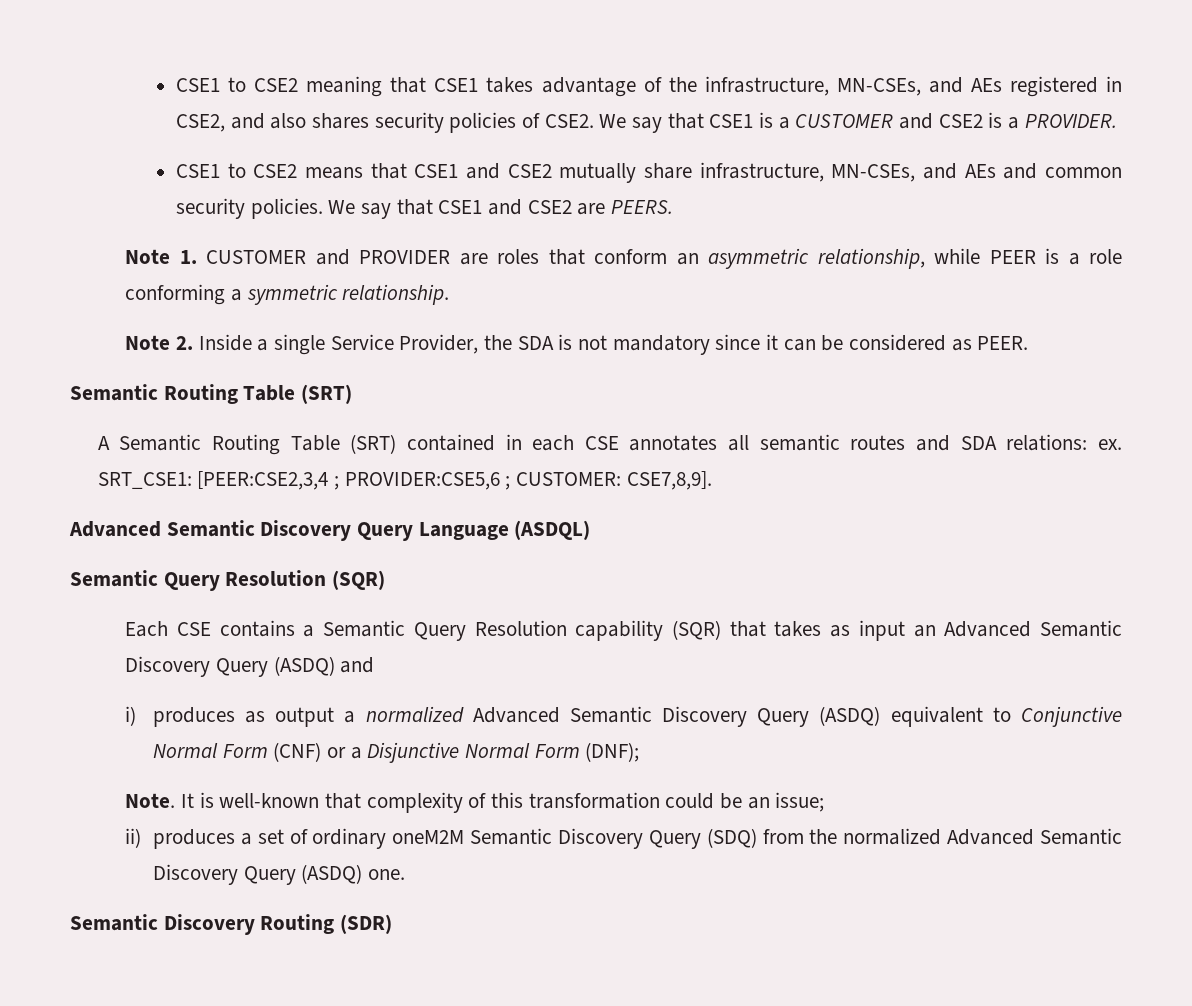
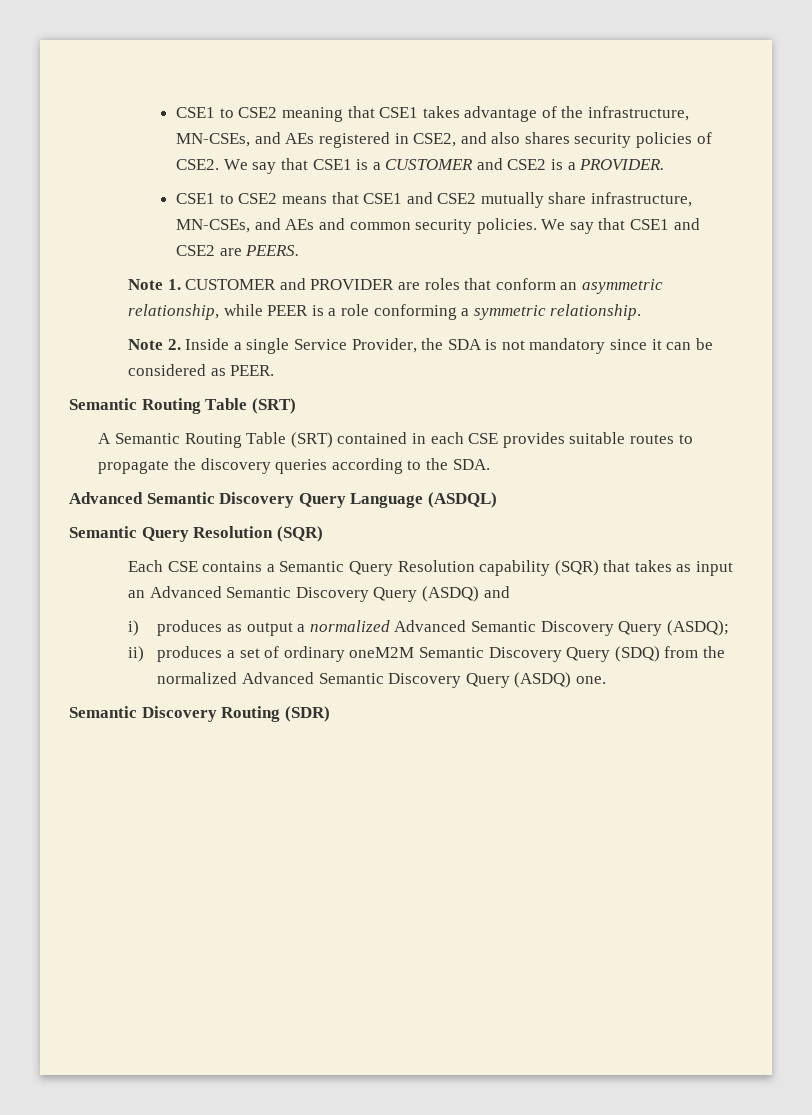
- A Semantic Routing Table (SRT) contained in each CSE annotates all semantic routes and SDA relations: ex. SRT_CSE1: [PEER:CSE2,3,4 ; PROVIDER:CSE5,6 ; CUSTOMER: CSE7,8,9].
+ A Semantic Routing Table (SRT) contained in each CSE provides suitable routes to propagate the discovery queries according to the SDA.
- i) produces as output a normalized Advanced Semantic Discovery Query (ASDQ) equivalent to Conjunctive Normal Form (CNF) or a Disjunctive Normal Form (DNF);
- Note. It is well-known that complexity of this transformation could be an issue;
+ i) produces as output a normalized Advanced Semantic Discovery Query (ASDQ);

